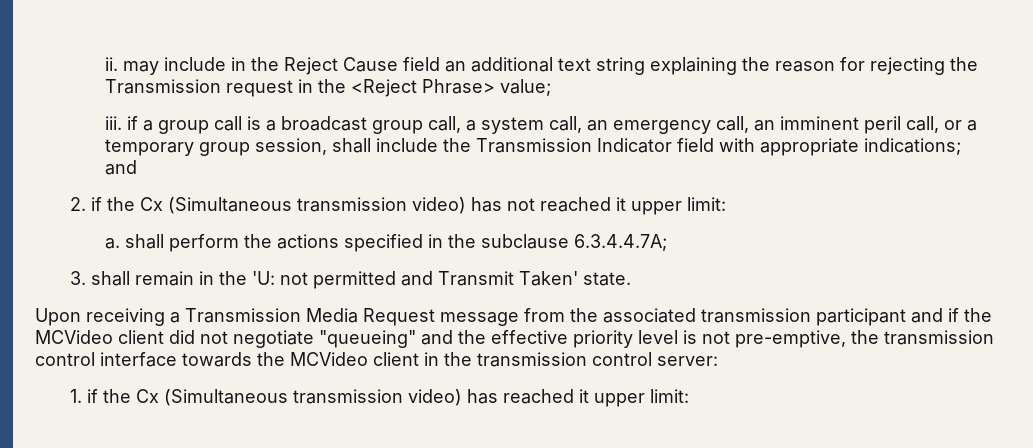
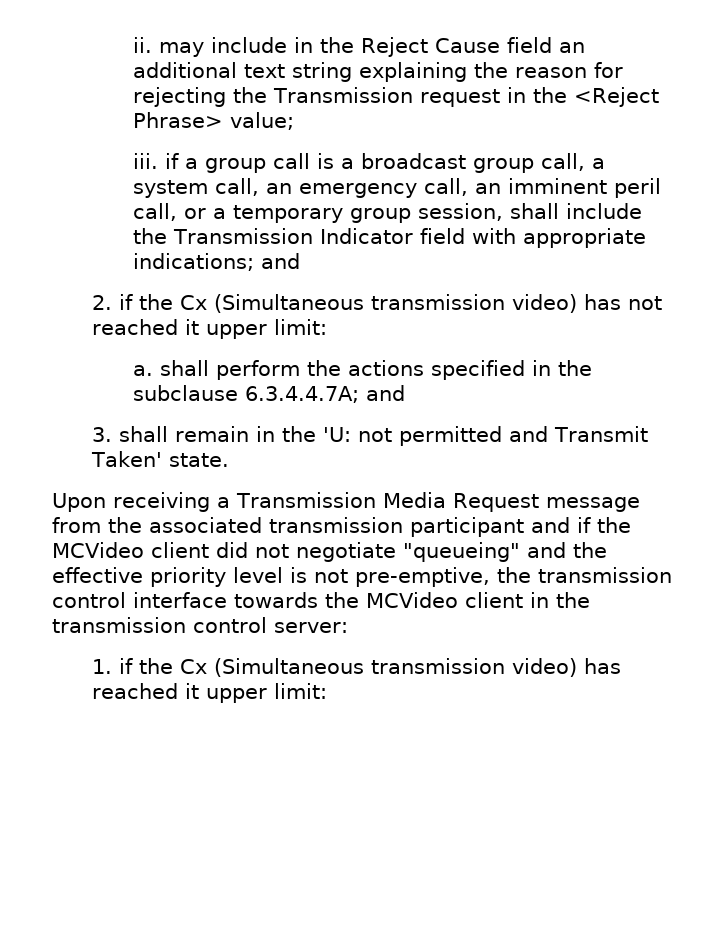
- a. shall perform the actions specified in the subclause 6.3.4.4.7A;
+ a. shall perform the actions specified in the subclause 6.3.4.4.7A; and

